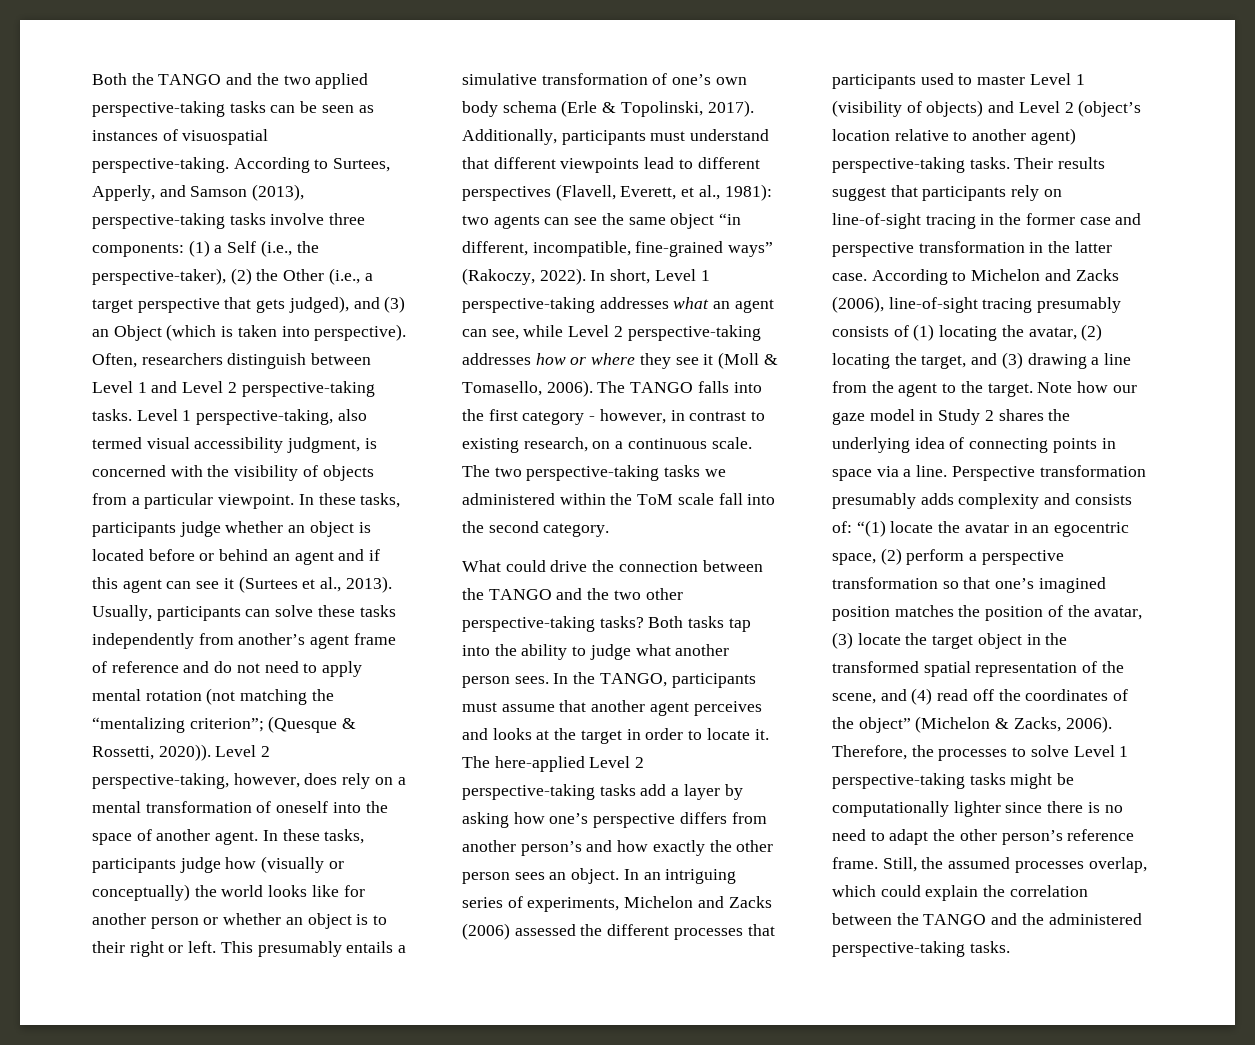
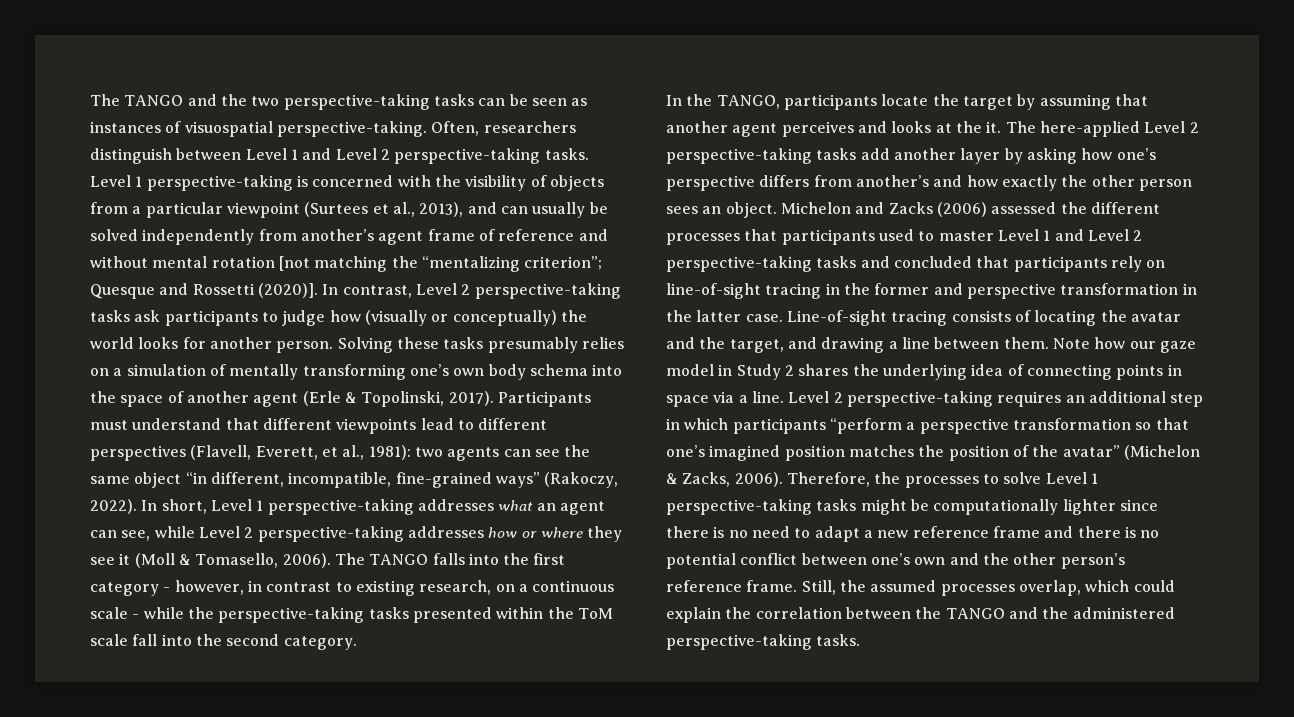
- Both the TANGO and the two applied perspective-taking tasks can be seen as instances of visuospatial perspective-taking.
+ The TANGO and the two perspective-taking tasks can be seen as instances of visuospatial perspective-taking.
- According to Surtees, Apperly, and Samson (2013), perspective-taking tasks involve three components: (1) a Self (i.e., the perspective-taker), (2) the Other (i.e., a target perspective that gets judged), and (3) an Object (which is taken into perspective).
- Level 1 perspective-taking, also termed visual accessibility judgment, is concerned with the visibility of objects from a particular viewpoint. In these tasks, participants judge whether an object is located before or behind an agent and if this agent can see it (Surtees et al., 2013). Usually, participants can solve these tasks independently from another’s agent frame of reference and do not need to apply mental rotation (not matching the “mentalizing criterion”; (Quesque & Rossetti, 2020)). Level 2 perspective-taking, however, does rely on a mental transformation of oneself into the space of another agent. In these tasks, participants judge how (visually or conceptually) the world looks like for another person or whether an object is to their right or left. This presumably entails a simulative transformation of one’s own body schema (Erle & Topolinski, 2017).
+ Level 1 perspective-taking is concerned with the visibility of objects from a particular viewpoint (Surtees et al., 2013), and can usually be solved independently from another’s agent frame of reference and without mental rotation [not matching the “mentalizing criterion”; Quesque and Rossetti (2020)]. In contrast, Level 2 perspective-taking tasks ask participants to judge how (visually or conceptually) the world looks for another person. Solving these tasks presumably relies on a simulation of mentally transforming one’s own body schema into the space of another agent (Erle & Topolinski, 2017).
- Additionally, participants must understand that different viewpoints lead to different perspectives (Flavell, Everett, et al., 1981): two agents can see the same object “in different, incompatible, fine-grained ways” (Rakoczy, 2022).
+ Participants must understand that different viewpoints lead to different perspectives (Flavell, Everett, et al., 1981): two agents can see the same object “in different, incompatible, fine-grained ways” (Rakoczy, 2022).
- The TANGO falls into the first category - however, in contrast to existing research, on a continuous scale. The two perspective-taking tasks we administered within the ToM scale fall into the second category.
+ The TANGO falls into the first category - however, in contrast to existing research, on a continuous scale - while the perspective-taking tasks presented within the ToM scale fall into the second category.
- What could drive the connection between the TANGO and the two other perspective-taking tasks? Both tasks tap into the ability to judge what another person sees. In the TANGO, participants must assume that another agent perceives and looks at the target in order to locate it.
+ In the TANGO, participants locate the target by assuming that another agent perceives and looks at the it.
- The here-applied Level 2 perspective-taking tasks add a layer by asking how one’s perspective differs from another person’s and how exactly the other person sees an object.
+ The here-applied Level 2 perspective-taking tasks add another layer by asking how one’s perspective differs from another’s and how exactly the other person sees an object.
- In an intriguing series of experiments, Michelon and Zacks (2006) assessed the different processes that participants used to master Level 1 (visibility of objects) and Level 2 (object’s location relative to another agent) perspective-taking tasks. Their results suggest that participants rely on line-of-sight tracing in the former case and perspective transformation in the latter case.
+ Michelon and Zacks (2006) assessed the different processes that participants used to master Level 1 and Level 2 perspective-taking tasks and concluded that participants rely on line-of-sight tracing in the former and perspective transformation in the latter case.
- According to Michelon and Zacks (2006), line-of-sight tracing presumably consists of (1) locating the avatar, (2) locating the target, and (3) drawing a line from the agent to the target.
+ Line-of-sight tracing consists of locating the avatar and the target, and drawing a line between them.
- Perspective transformation presumably adds complexity and consists of: “(1) locate the avatar in an egocentric space, (2) perform a perspective transformation so that one’s imagined position matches the position of the avatar, (3) locate the target object in the transformed spatial representation of the scene, and (4) read off the coordinates of the object” (Michelon & Zacks, 2006).
+ Level 2 perspective-taking requires an additional step in which participants “perform a perspective transformation so that one’s imagined position matches the position of the avatar” (Michelon & Zacks, 2006).
- Therefore, the processes to solve Level 1 perspective-taking tasks might be computationally lighter since there is no need to adapt the other person’s reference frame.
+ Therefore, the processes to solve Level 1 perspective-taking tasks might be computationally lighter since there is no need to adapt a new reference frame and there is no potential conflict between one’s own and the other person’s reference frame.

